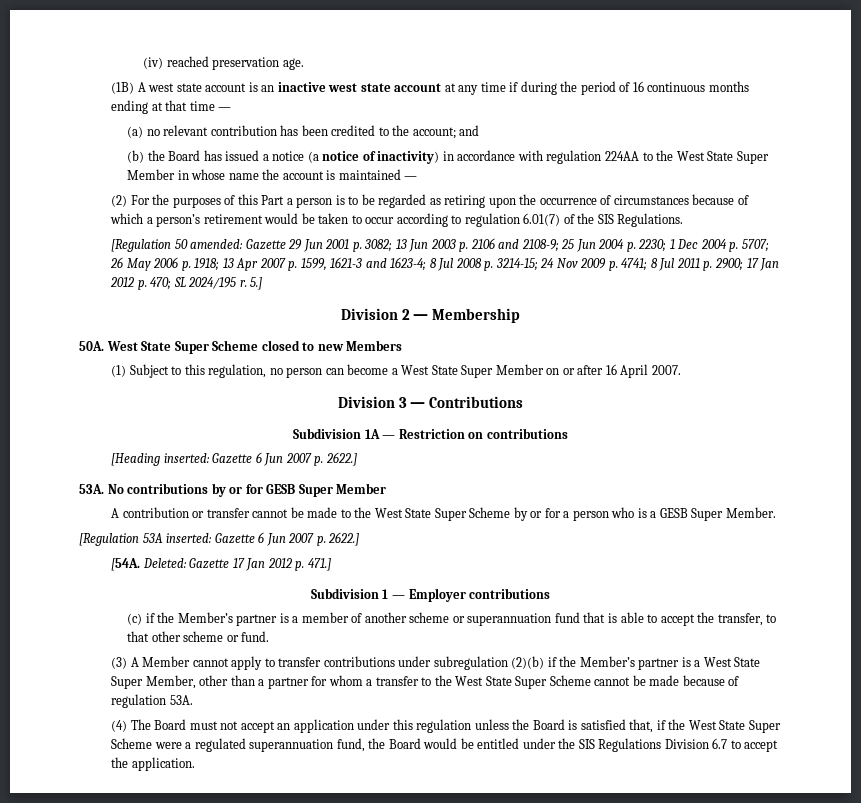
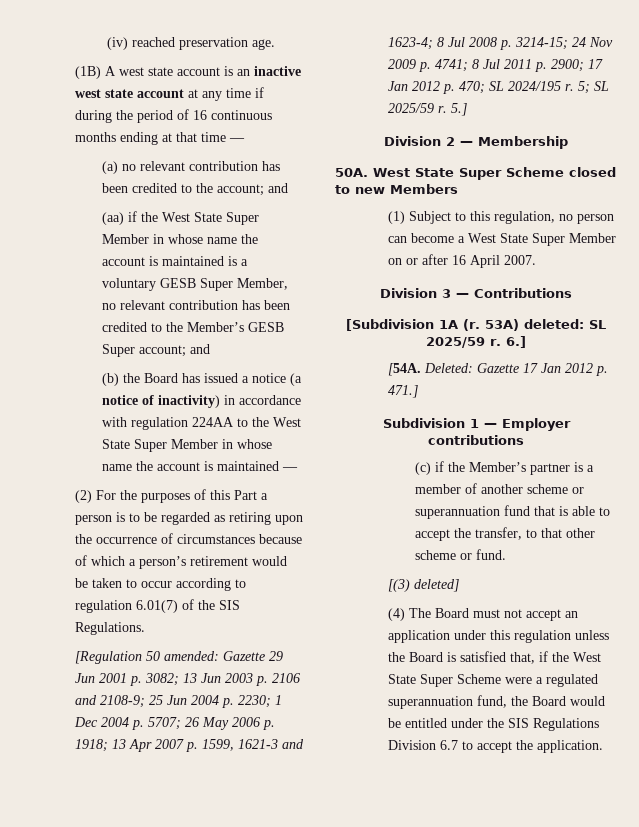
+ (aa) if the West State Super Member in whose name the account is maintained is a voluntary GESB Super Member, no relevant contribution has been credited to the Member’s GESB Super account; and
+ 5; SL 2025/59 r.
- Subdivision 1A — Restriction on contributions
- [Heading inserted: Gazette 6 Jun 2007 p. 2622.]
- 53A. No contributions by or for GESB Super Member
- A contribution or transfer cannot be made to the West State Super Scheme by or for a person who is a GESB Super Member.
- [Regulation 53A inserted: Gazette 6 Jun 2007 p. 2622.]
+ [Subdivision 1A (r. 53A) deleted: SL 2025/59 r. 6.]
- (3) A Member cannot apply to transfer contributions under subregulation (2)(b) if the Member’s partner is a West State Super Member, other than a partner for whom a transfer to the West State Super Scheme cannot be made because of regulation 53A.
+ [(3) deleted]

